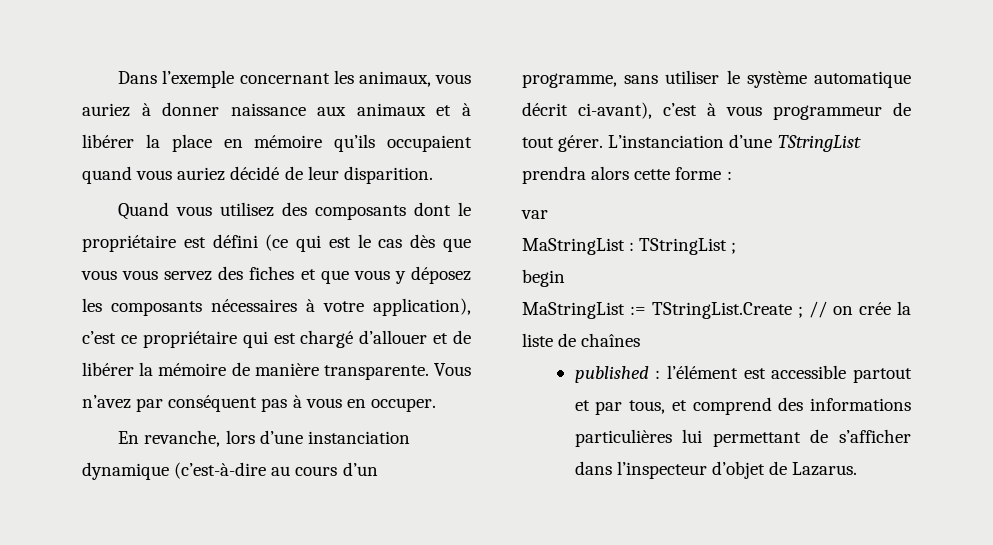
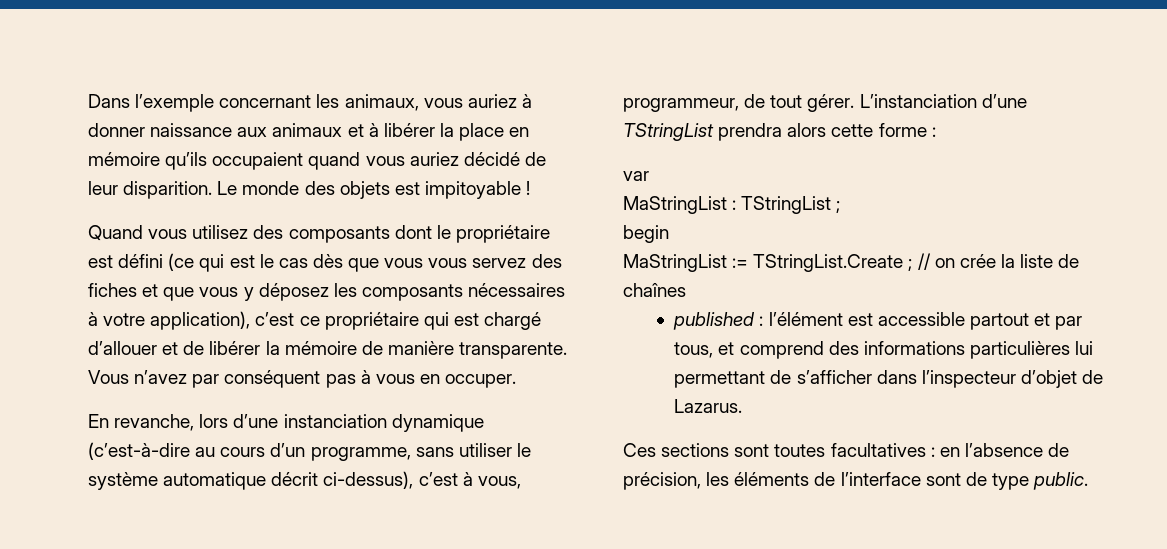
+ Le monde des objets est impitoyable !
- En revanche, lors d’une instanciation dynamique (c’est-à-dire au cours d’un programme, sans utiliser le système automatique décrit ci-avant), c’est à vous programmeur de tout gérer.
+ En revanche, lors d’une instanciation dynamique (c’est-à-dire au cours d’un programme, sans utiliser le système automatique décrit ci-dessus), c’est à vous, programmeur, de tout gérer.
+ Ces sections sont toutes facultatives : en l’absence de précision, les éléments de l’interface sont de type public.

